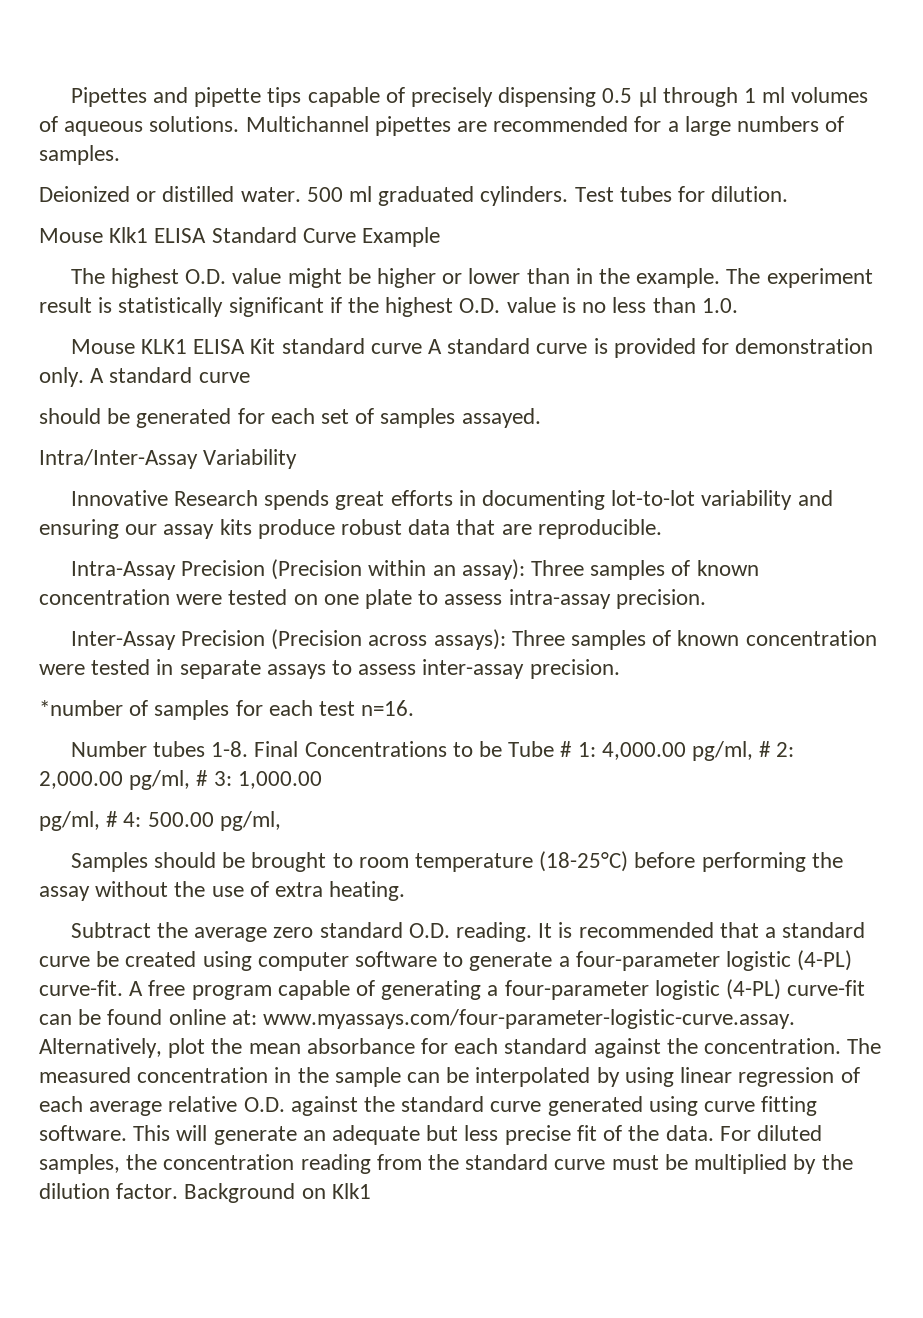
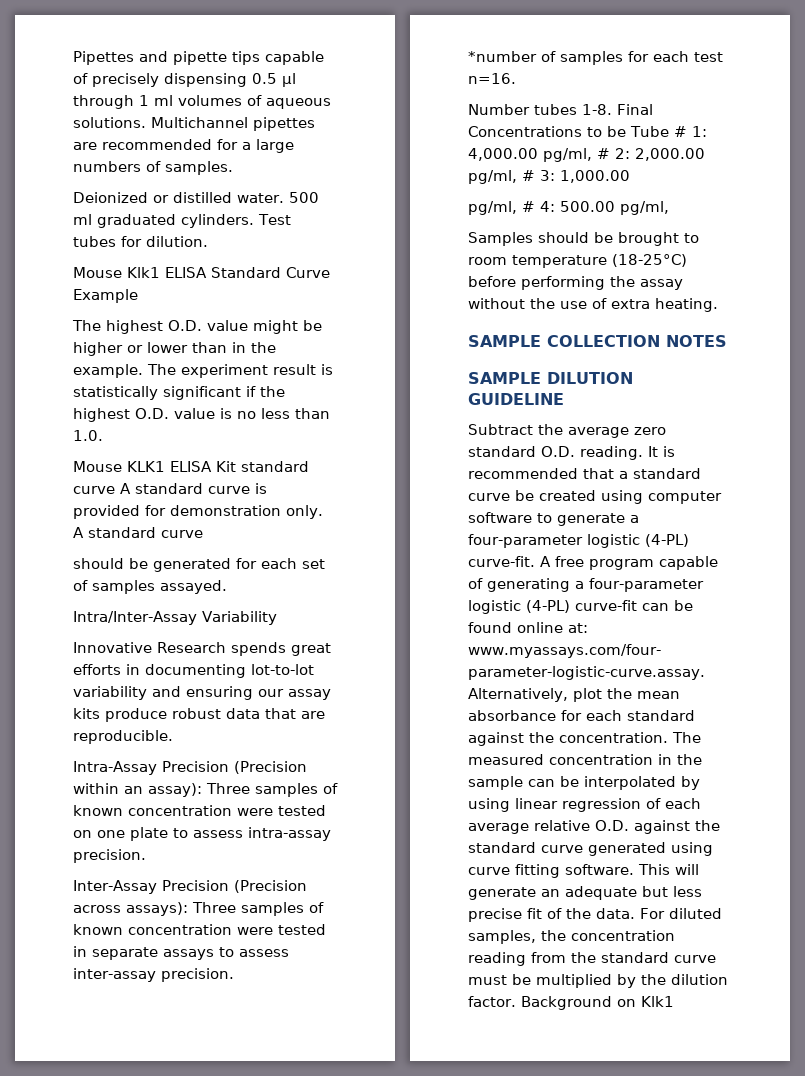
+ SAMPLE COLLECTION NOTES
+ SAMPLE DILUTION GUIDELINE

